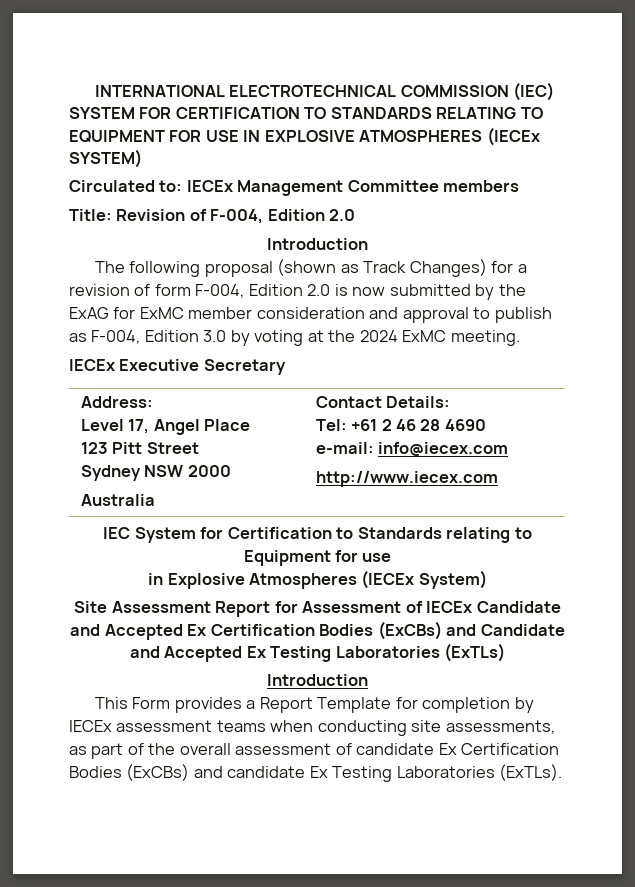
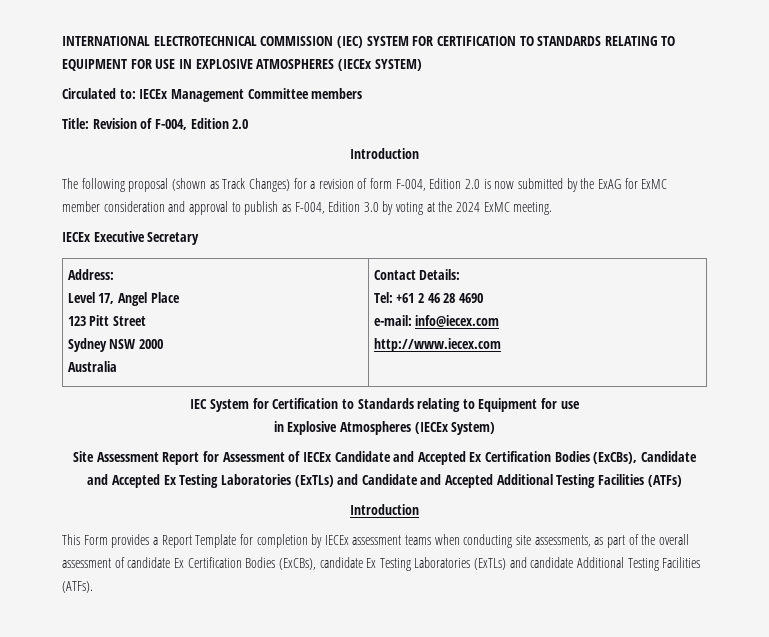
- Site Assessment Report for Assessment of IECEx Candidate and Accepted Ex Certification Bodies (ExCBs) and Candidate and Accepted Ex Testing Laboratories (ExTLs)
+ Site Assessment Report for Assessment of IECEx Candidate and Accepted Ex Certification Bodies (ExCBs), Candidate and Accepted Ex Testing Laboratories (ExTLs) and Candidate and Accepted Additional Testing Facilities (ATFs)
- This Form provides a Report Template for completion by IECEx assessment teams when conducting site assessments, as part of the overall assessment of candidate Ex Certification Bodies (ExCBs) and candidate Ex Testing Laboratories (ExTLs).
+ This Form provides a Report Template for completion by IECEx assessment teams when conducting site assessments, as part of the overall assessment of candidate Ex Certification Bodies (ExCBs), candidate Ex Testing Laboratories (ExTLs) and candidate Additional Testing Facilities (ATFs).

